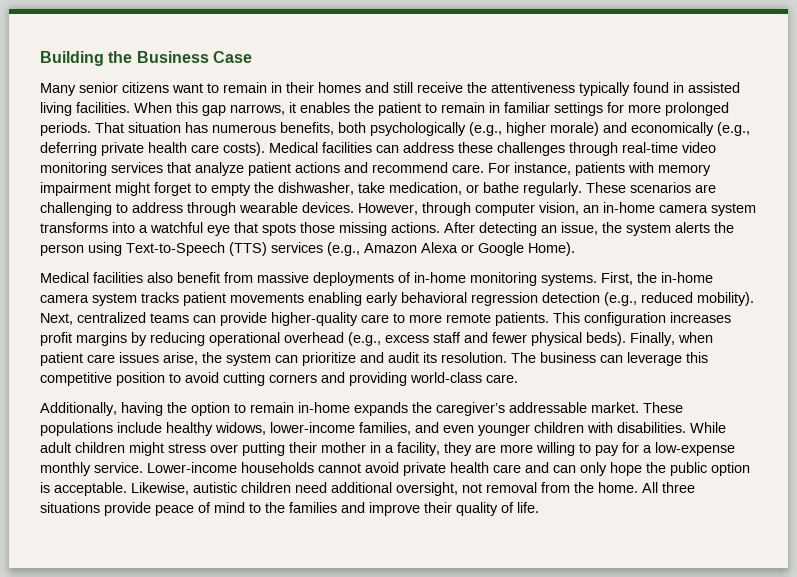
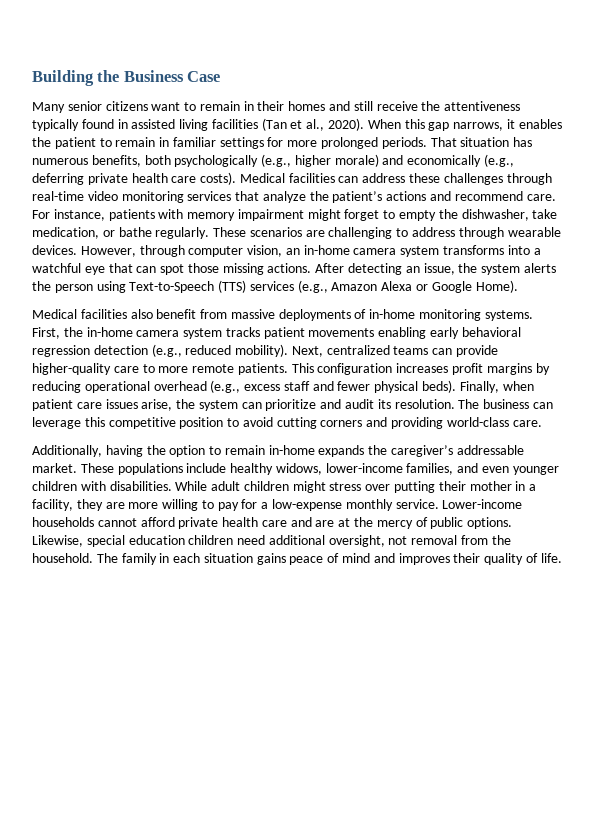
- Many senior citizens want to remain in their homes and still receive the attentiveness typically found in assisted living facilities.
+ Many senior citizens want to remain in their homes and still receive the attentiveness typically found in assisted living facilities (Tan et al., 2020).
- Medical facilities can address these challenges through real-time video monitoring services that analyze patient actions and recommend care.
+ Medical facilities can address these challenges through real-time video monitoring services that analyze the patient’s actions and recommend care.
- However, through computer vision, an in-home camera system transforms into a watchful eye that spots those missing actions.
+ However, through computer vision, an in-home camera system transforms into a watchful eye that can spot those missing actions.
- Lower-income households cannot avoid private health care and can only hope the public option is acceptable. Likewise, autistic children need additional oversight, not removal from the home. All three situations provide peace of mind to the families and improve their quality of life.
+ Lower-income households cannot afford private health care and are at the mercy of public options. Likewise, special education children need additional oversight, not removal from the household. The family in each situation gains peace of mind and improves their quality of life.

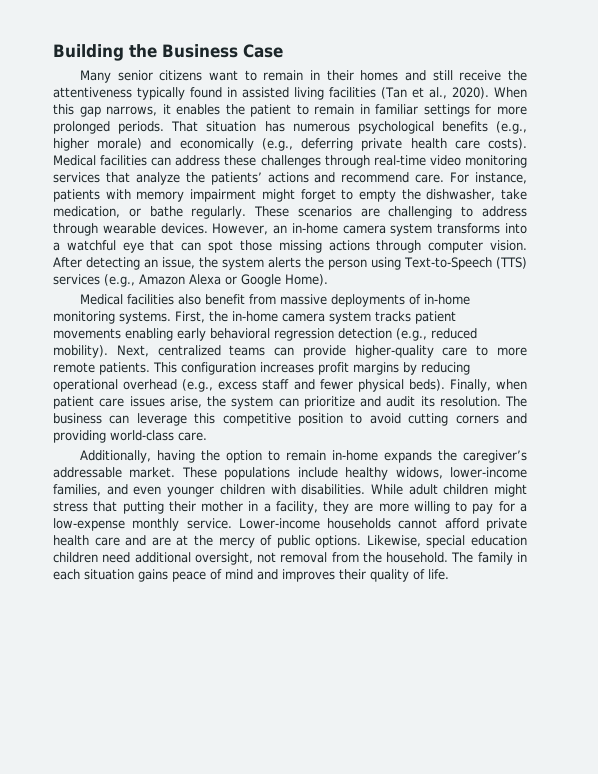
- That situation has numerous benefits, both psychologically (e.g., higher morale) and economically (e.g., deferring private health care costs).
+ That situation has numerous psychological benefits (e.g., higher morale) and economically (e.g., deferring private health care costs).
- Medical facilities can address these challenges through real-time video monitoring services that analyze the patient’s actions and recommend care.
+ Medical facilities can address these challenges through real-time video monitoring services that analyze the patients’ actions and recommend care.
- However, through computer vision, an in-home camera system transforms into a watchful eye that can spot those missing actions.
+ However, an in-home camera system transforms into a watchful eye that can spot those missing actions through computer vision.
- While adult children might stress over putting their mother in a facility, they are more willing to pay for a low-expense monthly service.
+ While adult children might stress that putting their mother in a facility, they are more willing to pay for a low-expense monthly service.

